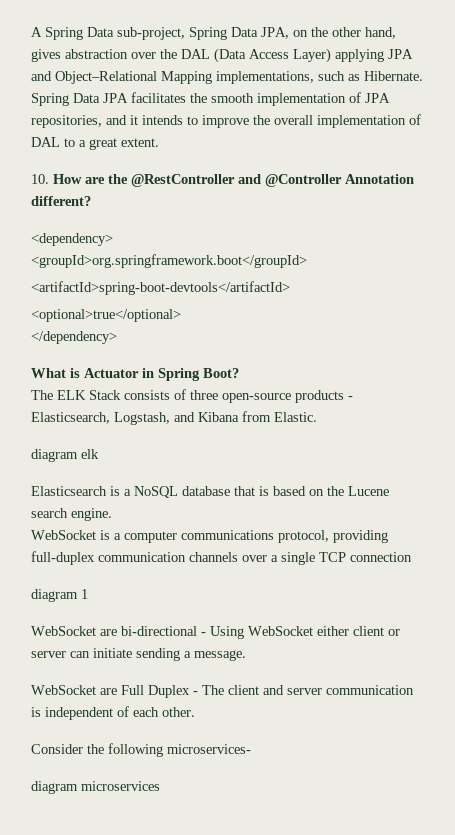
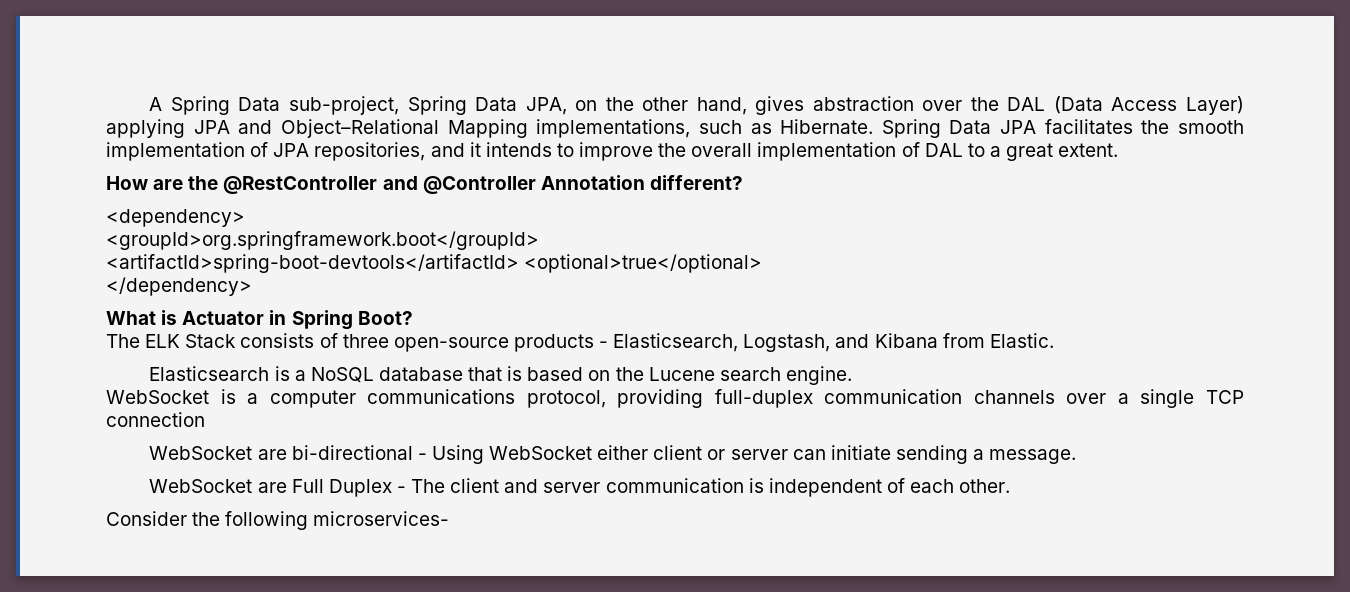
- 10. How are the @RestController and @Controller Annotation different?
+ How are the @RestController and @Controller Annotation different?
- <artifactId>spring-boot-devtools</artifactId>
- <optional>true</optional>
+ <artifactId>spring-boot-devtools</artifactId> <optional>true</optional>
- diagram elk
- diagram 1
- diagram microservices

